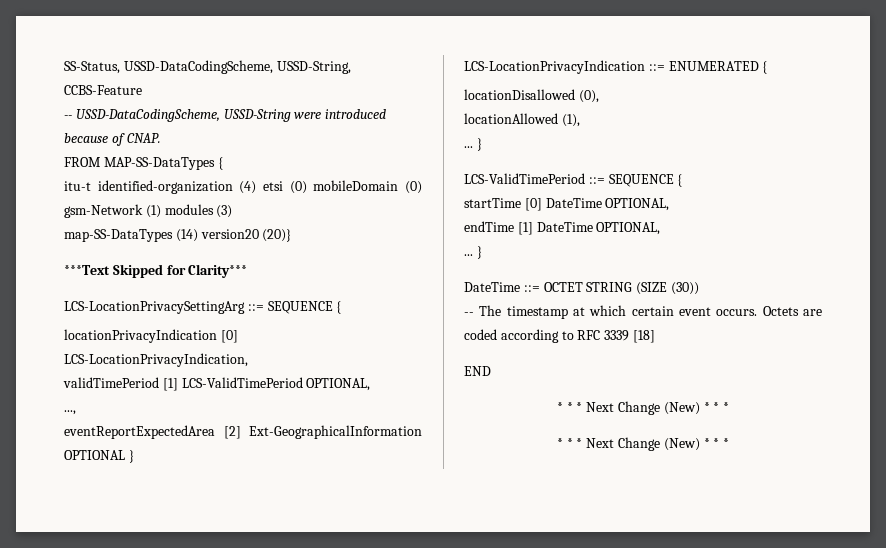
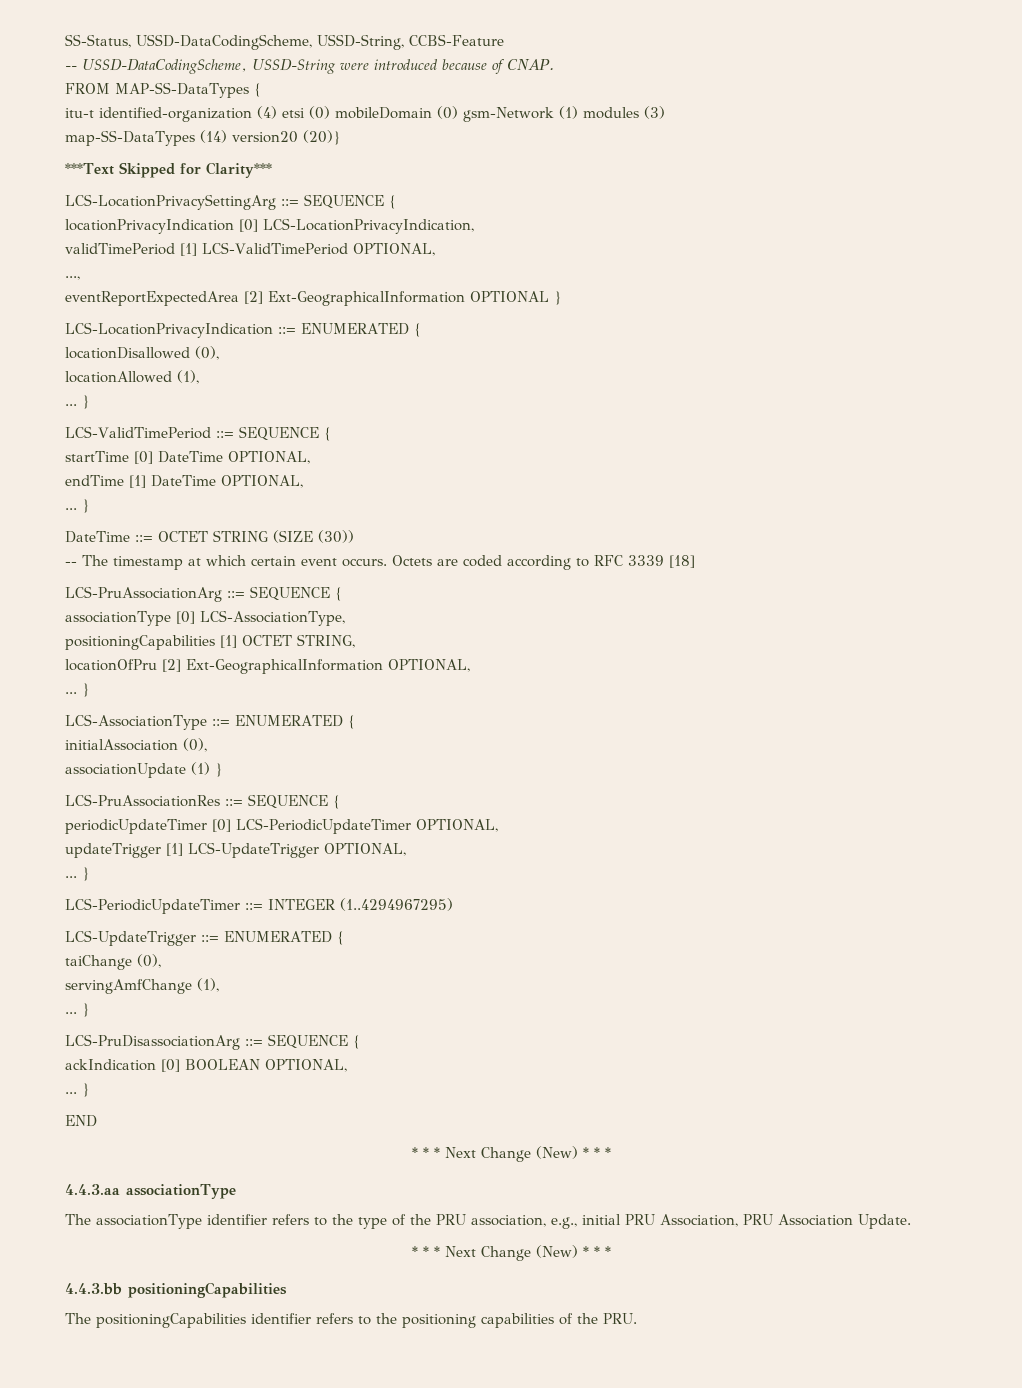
+ LCS-PruAssociationArg ::= SEQUENCE {
+ associationType [0] LCS-AssociationType,
+ positioningCapabilities [1] OCTET STRING,
+ locationOfPru [2] Ext-GeographicalInformation OPTIONAL,
+ ... }
+ LCS-AssociationType ::= ENUMERATED {
+ initialAssociation (0),
+ associationUpdate (1) }
+ LCS-PruAssociationRes ::= SEQUENCE {
+ periodicUpdateTimer [0] LCS-PeriodicUpdateTimer OPTIONAL,
+ updateTrigger [1] LCS-UpdateTrigger OPTIONAL,
+ ... }
+ LCS-PeriodicUpdateTimer ::= INTEGER (1..4294967295)
+ LCS-UpdateTrigger ::= ENUMERATED {
+ taiChange (0),
+ servingAmfChange (1),
+ ... }
+ LCS-PruDisassociationArg ::= SEQUENCE {
+ ackIndication [0] BOOLEAN OPTIONAL,
+ ... }
  END
  * * * Next Change (New) * * *
+ 4.4.3.aa associationType
+ The associationType identifier refers to the type of the PRU association, e.g., initial PRU Association, PRU Association Update.
  * * * Next Change (New) * * *
+ 4.4.3.bb positioningCapabilities
+ The positioningCapabilities identifier refers to the positioning capabilities of the PRU.

